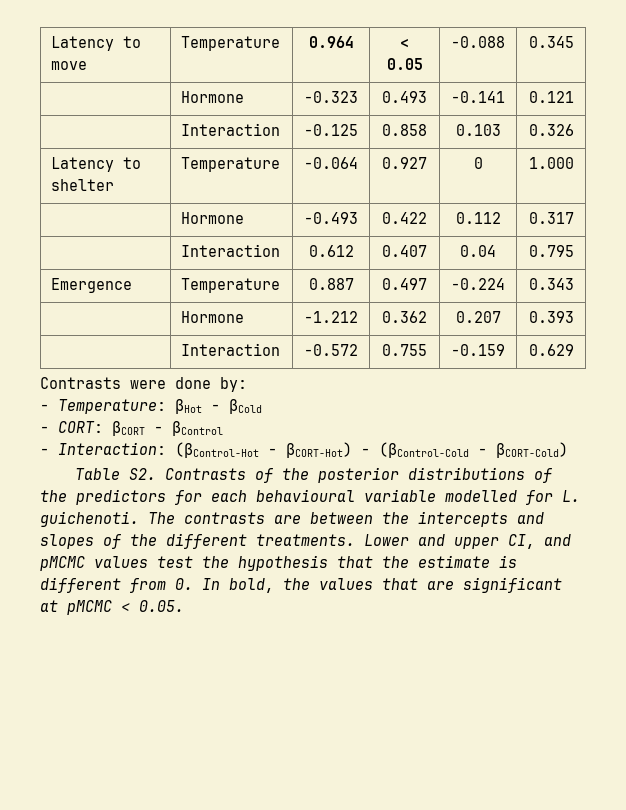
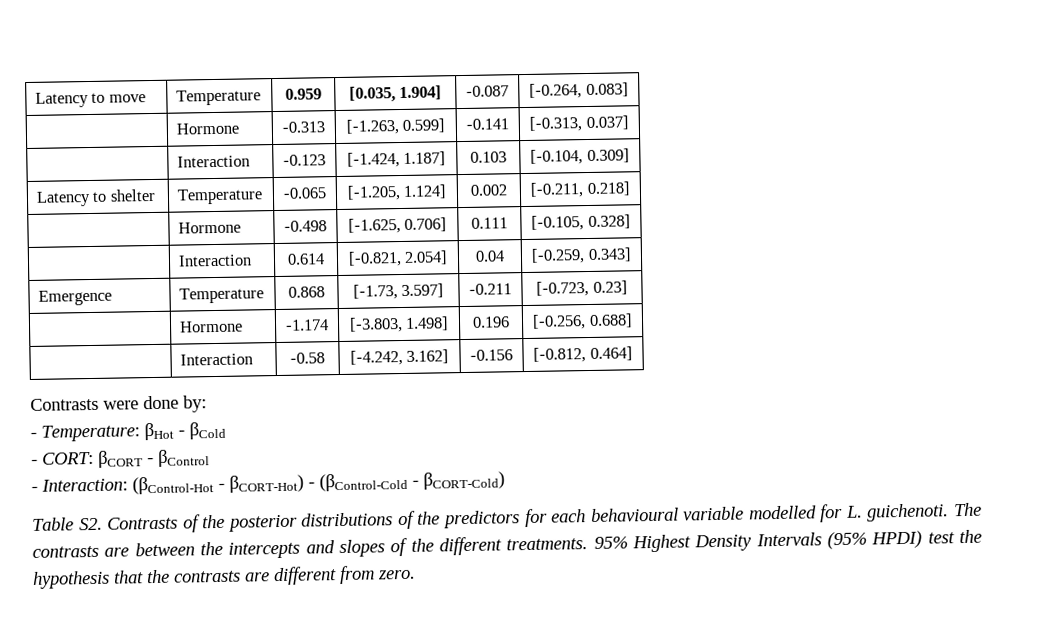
- Latency to move | Temperature | 0.964 | < 0.05 | -0.088 | 0.345
- | Hormone | -0.323 | 0.493 | -0.141 | 0.121
- | Interaction | -0.125 | 0.858 | 0.103 | 0.326
+ Latency to move | Temperature | 0.959 | [0.035, 1.904] | -0.087 | [-0.264, 0.083]
+ | Hormone | -0.313 | [-1.263, 0.599] | -0.141 | [-0.313, 0.037]
+ | Interaction | -0.123 | [-1.424, 1.187] | 0.103 | [-0.104, 0.309]
- Latency to shelter | Temperature | -0.064 | 0.927 | 0 | 1.000
- | Hormone | -0.493 | 0.422 | 0.112 | 0.317
- | Interaction | 0.612 | 0.407 | 0.04 | 0.795
+ Latency to shelter | Temperature | -0.065 | [-1.205, 1.124] | 0.002 | [-0.211, 0.218]
+ | Hormone | -0.498 | [-1.625, 0.706] | 0.111 | [-0.105, 0.328]
+ | Interaction | 0.614 | [-0.821, 2.054] | 0.04 | [-0.259, 0.343]
- Emergence | Temperature | 0.887 | 0.497 | -0.224 | 0.343
- | Hormone | -1.212 | 0.362 | 0.207 | 0.393
- | Interaction | -0.572 | 0.755 | -0.159 | 0.629
+ Emergence | Temperature | 0.868 | [-1.73, 3.597] | -0.211 | [-0.723, 0.23]
+ | Hormone | -1.174 | [-3.803, 1.498] | 0.196 | [-0.256, 0.688]
+ | Interaction | -0.58 | [-4.242, 3.162] | -0.156 | [-0.812, 0.464]
- Lower and upper CI, and pMCMC values test the hypothesis that the estimate is different from 0. In bold, the values that are significant at pMCMC < 0.05.
+ 95% Highest Density Intervals (95% HPDI) test the hypothesis that the contrasts are different from zero.

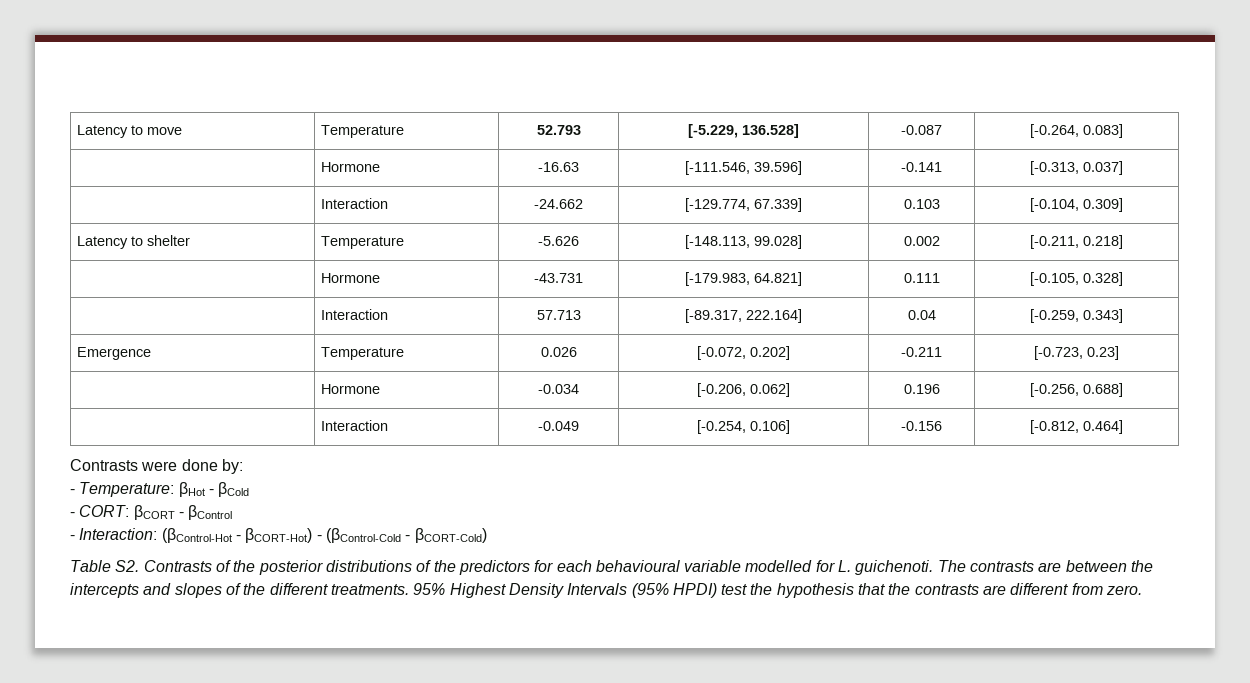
- Latency to move | Temperature | 0.959 | [0.035, 1.904] | -0.087 | [-0.264, 0.083]
+ Latency to move | Temperature | 52.793 | [-5.229, 136.528] | -0.087 | [-0.264, 0.083]
- | Hormone | -0.313 | [-1.263, 0.599] | -0.141 | [-0.313, 0.037]
+ | Hormone | -16.63 | [-111.546, 39.596] | -0.141 | [-0.313, 0.037]
- | Interaction | -0.123 | [-1.424, 1.187] | 0.103 | [-0.104, 0.309]
+ | Interaction | -24.662 | [-129.774, 67.339] | 0.103 | [-0.104, 0.309]
- Latency to shelter | Temperature | -0.065 | [-1.205, 1.124] | 0.002 | [-0.211, 0.218]
+ Latency to shelter | Temperature | -5.626 | [-148.113, 99.028] | 0.002 | [-0.211, 0.218]
- | Hormone | -0.498 | [-1.625, 0.706] | 0.111 | [-0.105, 0.328]
+ | Hormone | -43.731 | [-179.983, 64.821] | 0.111 | [-0.105, 0.328]
- | Interaction | 0.614 | [-0.821, 2.054] | 0.04 | [-0.259, 0.343]
+ | Interaction | 57.713 | [-89.317, 222.164] | 0.04 | [-0.259, 0.343]
- Emergence | Temperature | 0.868 | [-1.73, 3.597] | -0.211 | [-0.723, 0.23]
+ Emergence | Temperature | 0.026 | [-0.072, 0.202] | -0.211 | [-0.723, 0.23]
- | Hormone | -1.174 | [-3.803, 1.498] | 0.196 | [-0.256, 0.688]
+ | Hormone | -0.034 | [-0.206, 0.062] | 0.196 | [-0.256, 0.688]
- | Interaction | -0.58 | [-4.242, 3.162] | -0.156 | [-0.812, 0.464]
+ | Interaction | -0.049 | [-0.254, 0.106] | -0.156 | [-0.812, 0.464]

